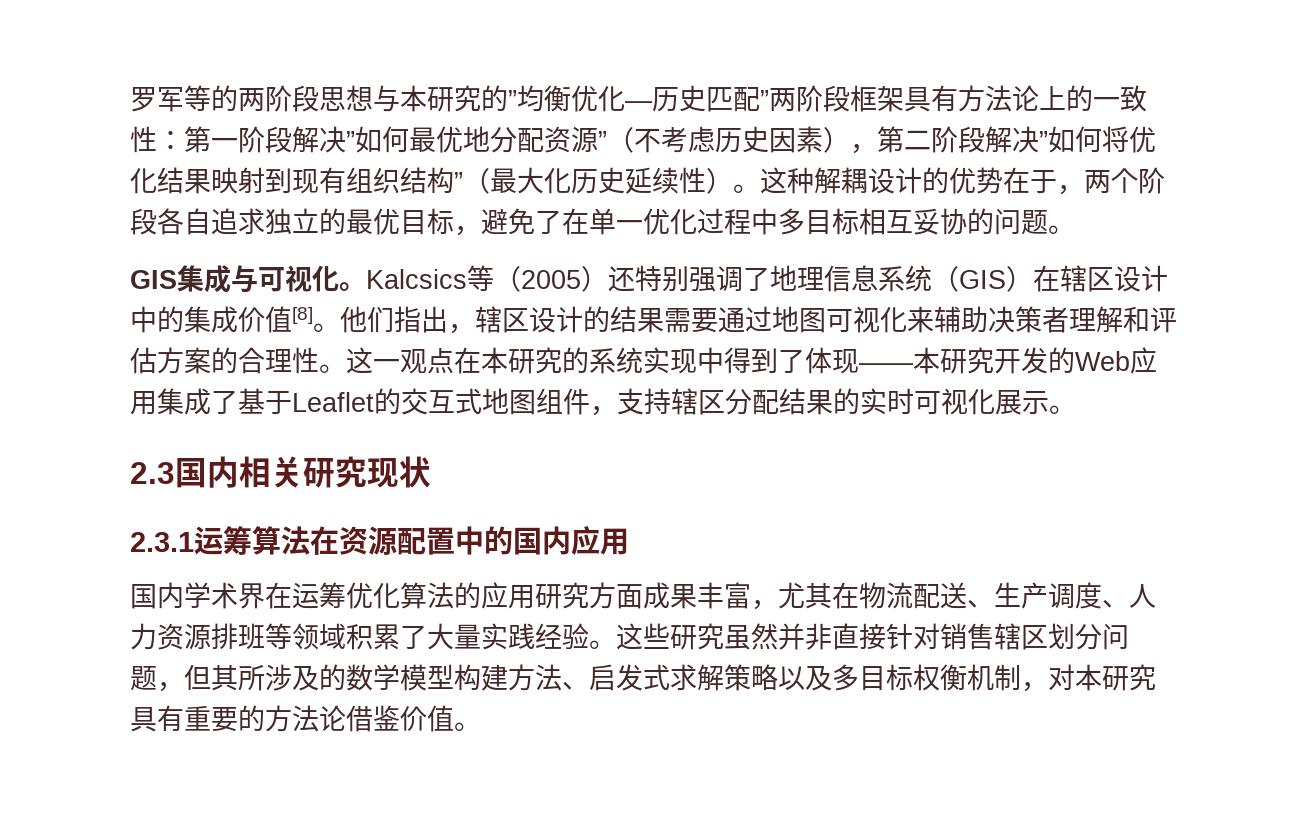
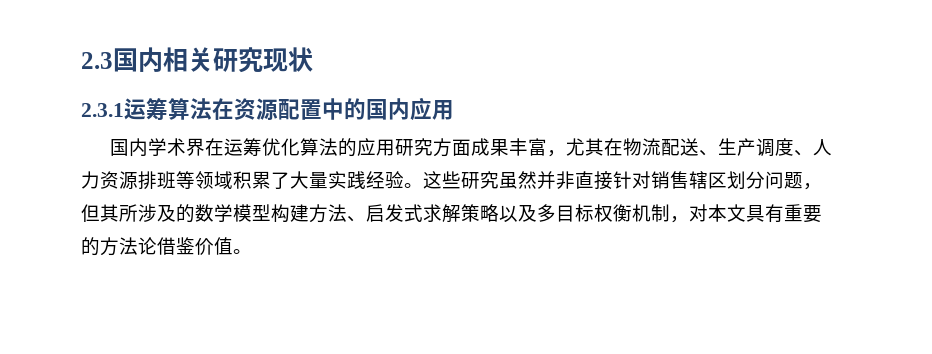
- 罗军等的两阶段思想与本研究的”均衡优化—历史匹配”两阶段框架具有方法论上的一致性：第一阶段解决”如何最优地分配资源”（不考虑历史因素），第二阶段解决”如何将优化结果映射到现有组织结构”（最大化历史延续性）。这种解耦设计的优势在于，两个阶段各自追求独立的最优目标，避免了在单一优化过程中多目标相互妥协的问题。
- GIS集成与可视化。Kalcsics等（2005）还特别强调了地理信息系统（GIS）在辖区设计中的集成价值[8]。他们指出，辖区设计的结果需要通过地图可视化来辅助决策者理解和评估方案的合理性。这一观点在本研究的系统实现中得到了体现——本研究开发的Web应用集成了基于Leaflet的交互式地图组件，支持辖区分配结果的实时可视化展示。
- 这些研究虽然并非直接针对销售辖区划分问题，但其所涉及的数学模型构建方法、启发式求解策略以及多目标权衡机制，对本研究具有重要的方法论借鉴价值。
+ 这些研究虽然并非直接针对销售辖区划分问题，但其所涉及的数学模型构建方法、启发式求解策略以及多目标权衡机制，对本文具有重要的方法论借鉴价值。

